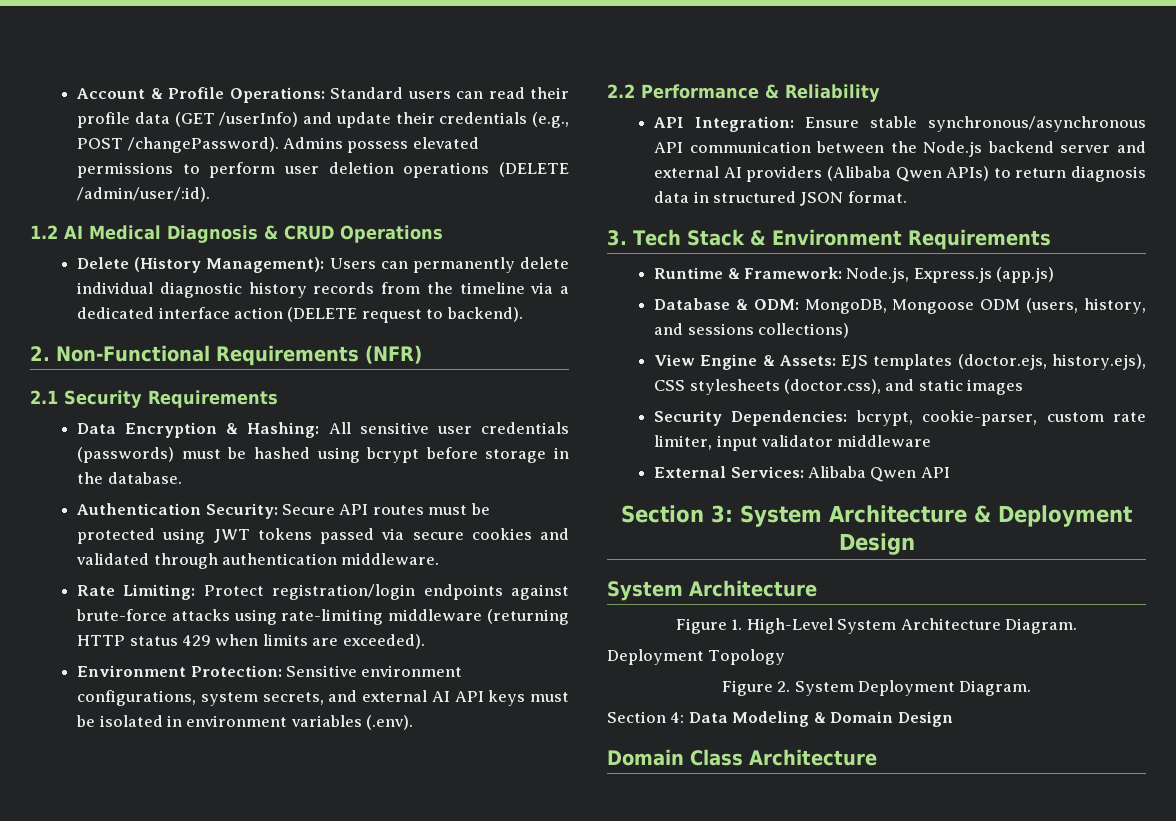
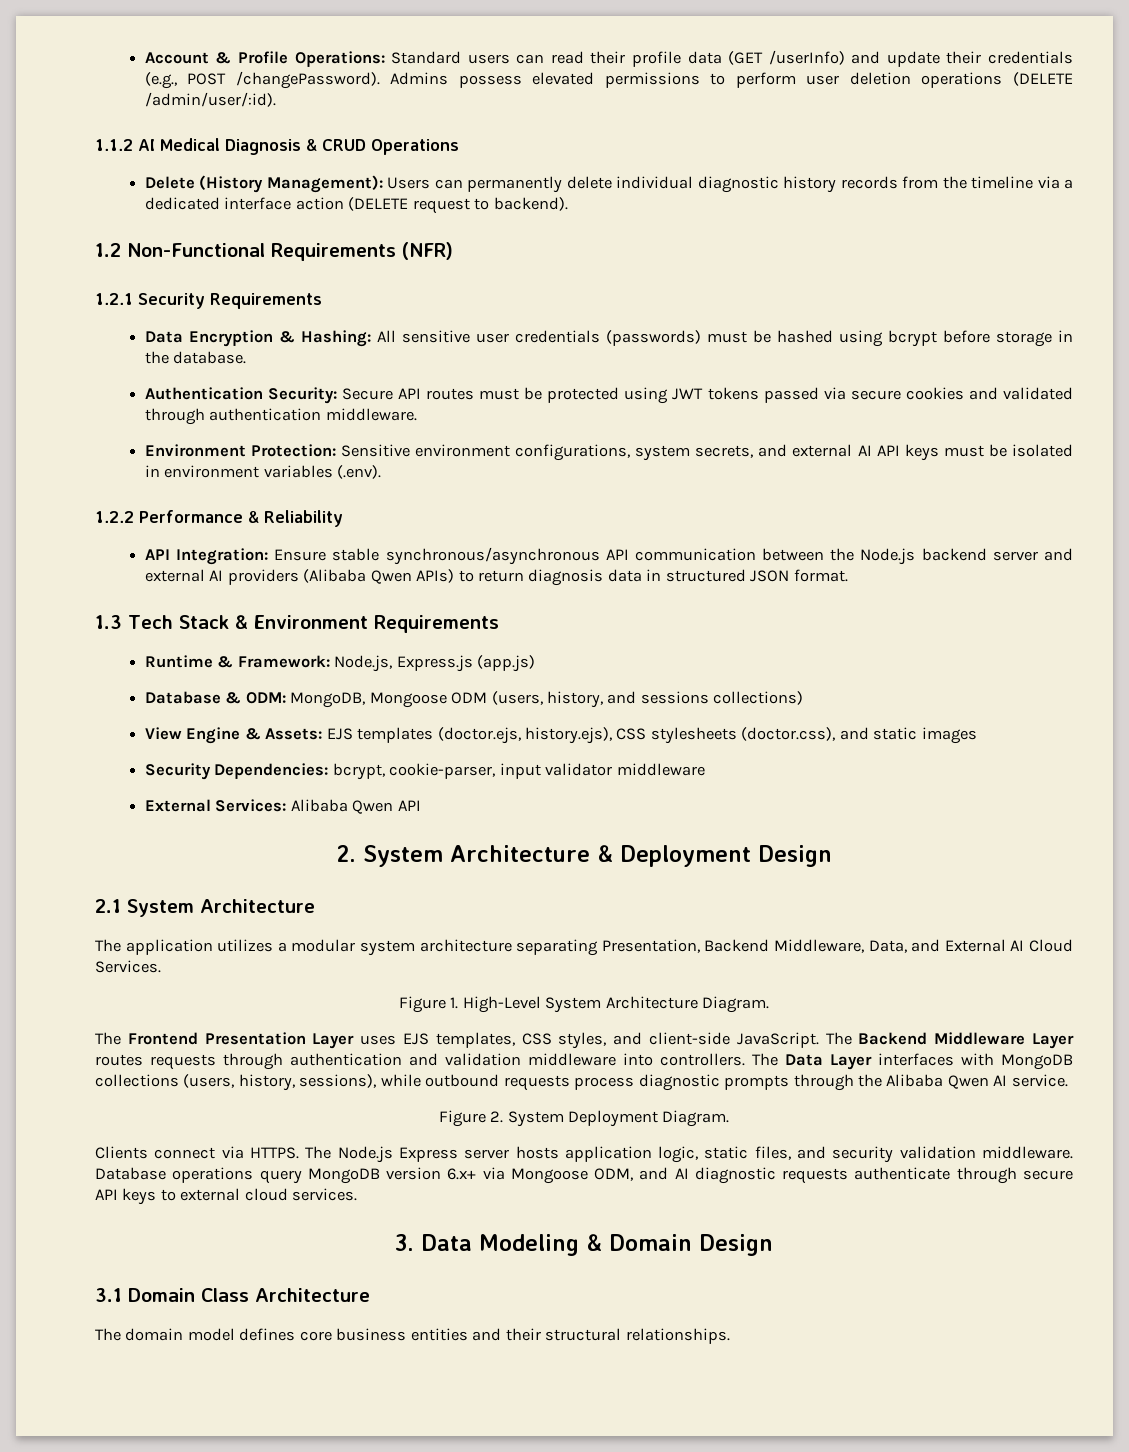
- 1.2 AI Medical Diagnosis & CRUD Operations
+ 1.1.2 AI Medical Diagnosis & CRUD Operations
- 2. Non-Functional Requirements (NFR)
+ 1.2 Non-Functional Requirements (NFR)
- 2.1 Security Requirements
+ 1.2.1 Security Requirements
- Rate Limiting: Protect registration/login endpoints against brute-force attacks using rate-limiting middleware (returning HTTP status 429 when limits are exceeded).
- 2.2 Performance & Reliability
+ 1.2.2 Performance & Reliability
- 3. Tech Stack & Environment Requirements
+ 1.3 Tech Stack & Environment Requirements
- Security Dependencies: bcrypt, cookie-parser, custom rate limiter, input validator middleware
+ Security Dependencies: bcrypt, cookie-parser, input validator middleware
- Section 3: System Architecture & Deployment Design
- System Architecture
+ 2. System Architecture & Deployment Design
+ 2.1 System Architecture
+ The application utilizes a modular system architecture separating Presentation, Backend Middleware, Data, and External AI Cloud Services.
- Deployment Topology
+ The Frontend Presentation Layer uses EJS templates, CSS styles, and client-side JavaScript. The Backend Middleware Layer routes requests through authentication and validation middleware into controllers. The Data Layer interfaces with MongoDB collections (users, history, sessions), while outbound requests process diagnostic prompts through the Alibaba Qwen AI service.
- Section 4: Data Modeling & Domain Design
+ Clients connect via HTTPS. The Node.js Express server hosts application logic, static files, and security validation middleware. Database operations query MongoDB version 6.x+ via Mongoose ODM, and AI diagnostic requests authenticate through secure API keys to external cloud services.
+ 3. Data Modeling & Domain Design
- Domain Class Architecture
+ 3.1 Domain Class Architecture
+ The domain model defines core business entities and their structural relationships.

